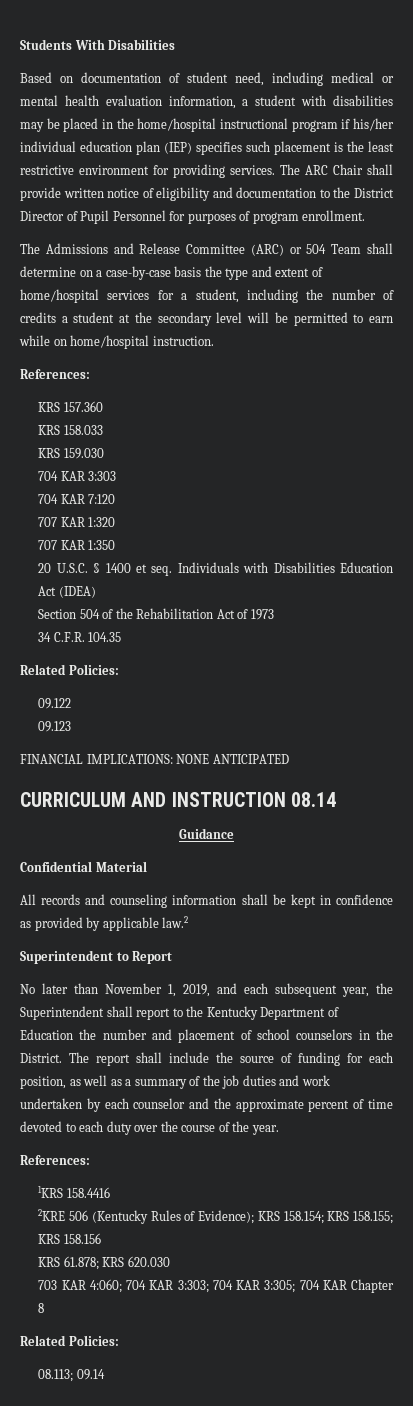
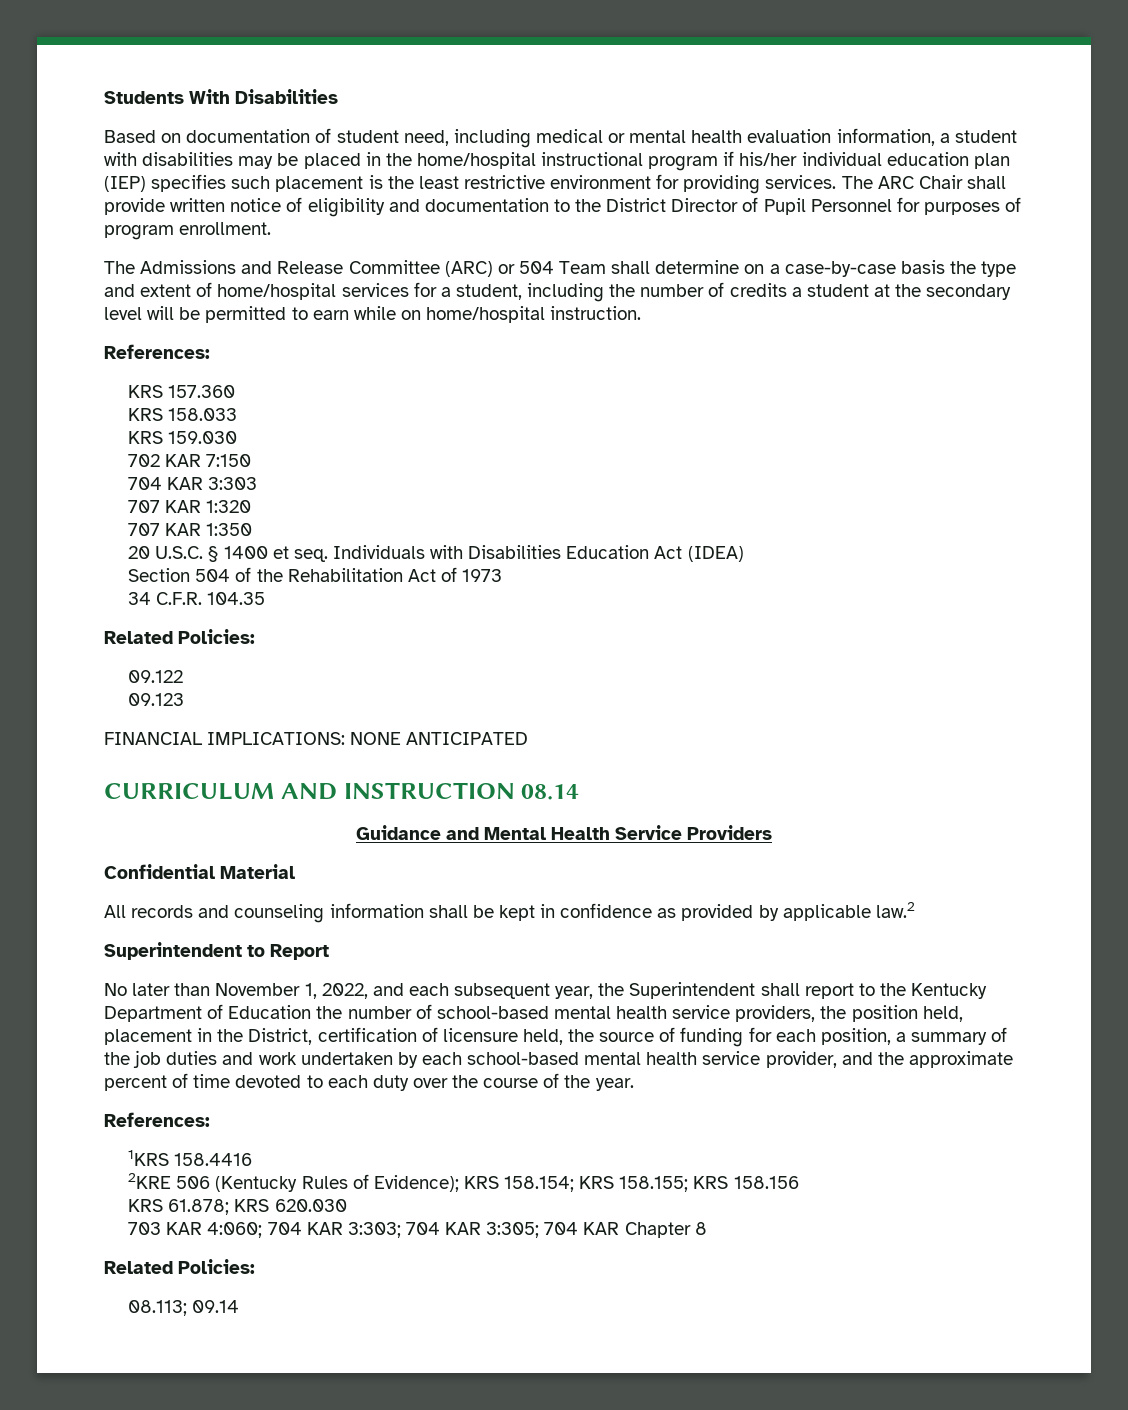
+ 702 KAR 7:150
- 704 KAR 7:120
- Guidance
+ Guidance and Mental Health Service Providers
- No later than November 1, 2019, and each subsequent year, the Superintendent shall report to the Kentucky Department of Education the number and placement of school counselors in the District. The report shall include the source of funding for each position, as well as a summary of the job duties and work undertaken by each counselor and the approximate percent of time devoted to each duty over the course of the year.
+ No later than November 1, 2022, and each subsequent year, the Superintendent shall report to the Kentucky Department of Education the number of school-based mental health service providers, the position held, placement in the District, certification of licensure held, the source of funding for each position, a summary of the job duties and work undertaken by each school-based mental health service provider, and the approximate percent of time devoted to each duty over the course of the year.

